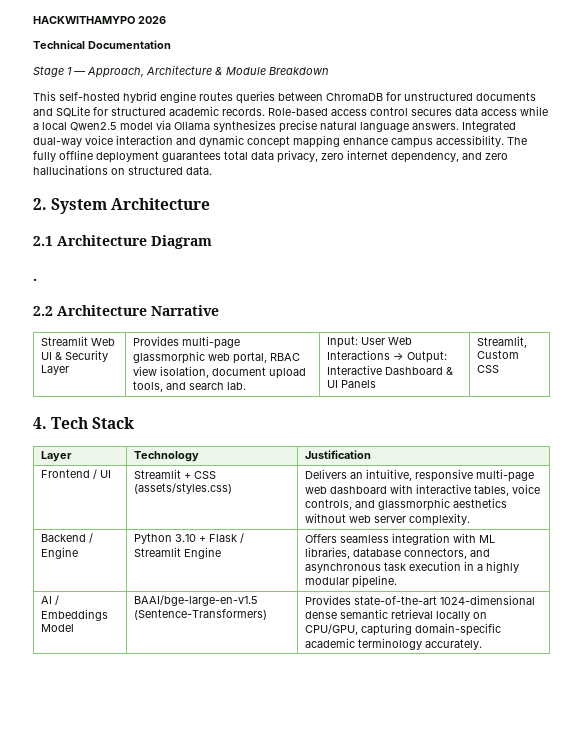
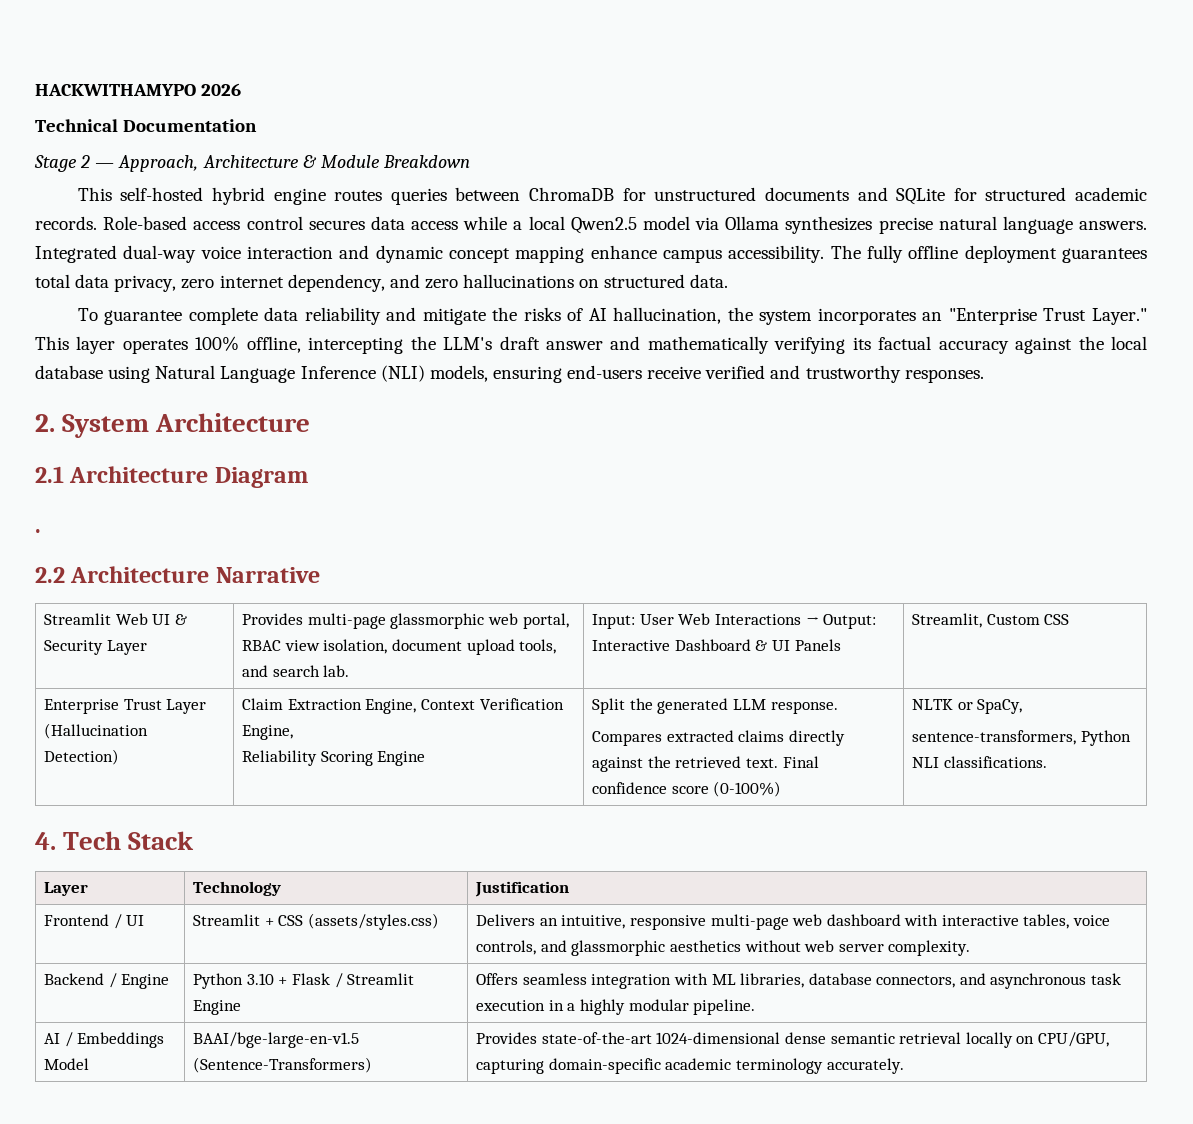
- Stage 1 — Approach, Architecture & Module Breakdown
+ Stage 2 — Approach, Architecture & Module Breakdown
+ To guarantee complete data reliability and mitigate the risks of AI hallucination, the system incorporates an "Enterprise Trust Layer." This layer operates 100% offline, intercepting the LLM's draft answer and mathematically verifying its factual accuracy against the local database using Natural Language Inference (NLI) models, ensuring end-users receive verified and trustworthy responses.
+ Enterprise Trust Layer (Hallucination Detection) | Claim Extraction Engine, Context Verification Engine,
+ Reliability Scoring Engine | Split the generated LLM response.
+ Compares extracted claims directly against the retrieved text. Final confidence score (0-100%) | NLTK or SpaCy,
+ sentence-transformers, Python NLI classifications.

